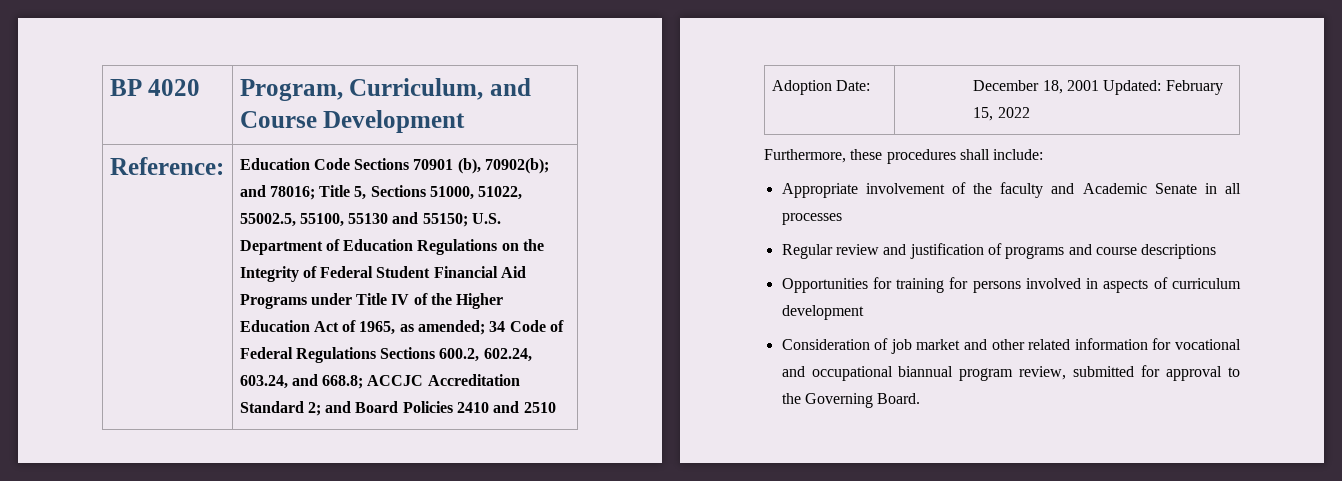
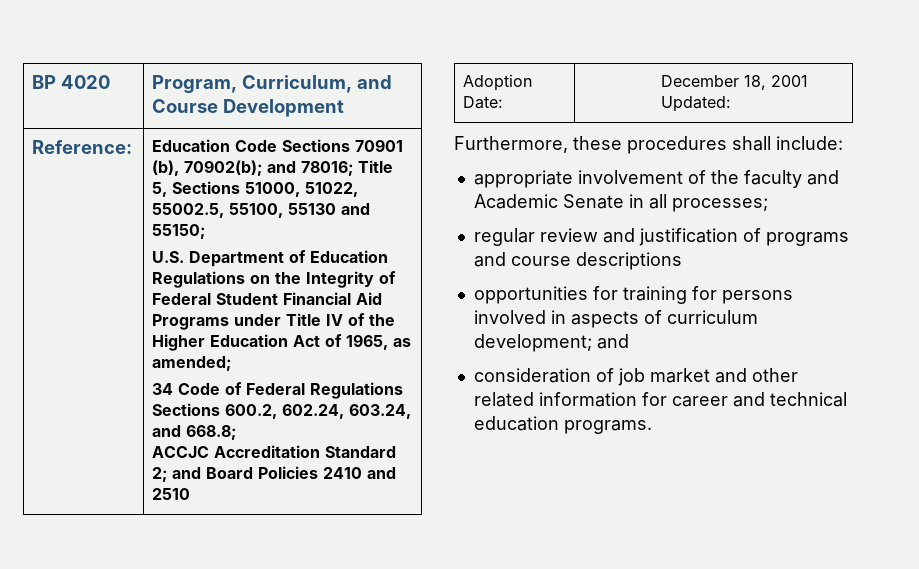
- Title 5, Sections 51000, 51022, 55002.5, 55100, 55130 and 55150; U.S. Department of Education Regulations on the Integrity of Federal Student Financial Aid Programs under Title IV of the Higher Education Act of 1965, as amended; 34 Code of Federal Regulations Sections 600.2, 602.24, 603.24, and 668.8; ACCJC Accreditation Standard 2;
+ Title 5, Sections 51000, 51022, 55002.5, 55100, 55130 and 55150;
+ U.S. Department of Education Regulations on the Integrity of Federal Student Financial Aid Programs under Title IV of the Higher Education Act of 1965, as amended;
+ 34 Code of Federal Regulations Sections 600.2, 602.24, 603.24, and 668.8;
+ ACCJC Accreditation Standard 2;
- Adoption Date: | December 18, 2001 Updated: February 15, 2022
+ Adoption Date: | December 18, 2001 Updated:
- Appropriate involvement of the faculty and Academic Senate in all processes
- Regular review and justification of programs and course descriptions
+ appropriate involvement of the faculty and Academic Senate in all processes;
+ regular review and justification of programs and course descriptions
- Opportunities for training for persons involved in aspects of curriculum development
- Consideration of job market and other related information for vocational and occupational biannual program review, submitted for approval to the Governing Board.
+ opportunities for training for persons involved in aspects of curriculum development; and
+ consideration of job market and other related information for career and technical education programs.

